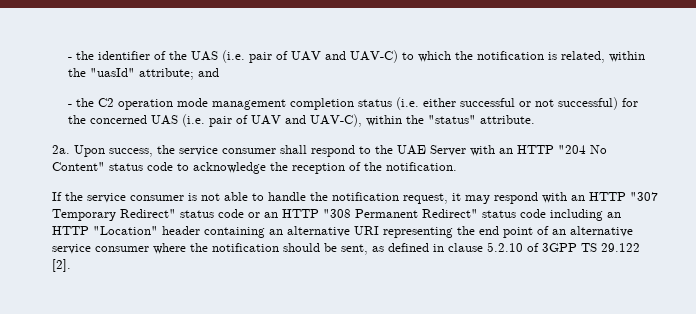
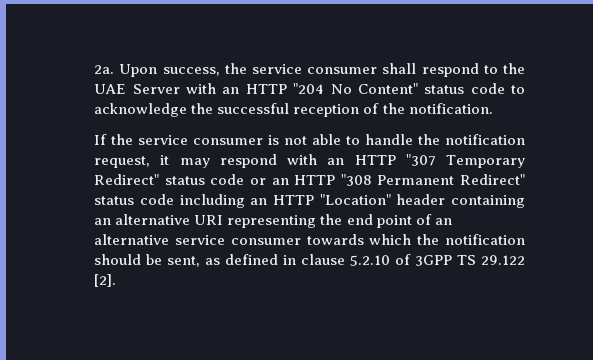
- - the identifier of the UAS (i.e. pair of UAV and UAV-C) to which the notification is related, within the "uasId" attribute; and
- - the C2 operation mode management completion status (i.e. either successful or not successful) for the concerned UAS (i.e. pair of UAV and UAV-C), within the "status" attribute.
- Upon success, the service consumer shall respond to the UAE Server with an HTTP "204 No Content" status code to acknowledge the reception of the notification.
+ Upon success, the service consumer shall respond to the UAE Server with an HTTP "204 No Content" status code to acknowledge the successful reception of the notification.
- If the service consumer is not able to handle the notification request, it may respond with an HTTP "307 Temporary Redirect" status code or an HTTP "308 Permanent Redirect" status code including an HTTP "Location" header containing an alternative URI representing the end point of an alternative service consumer where the notification should be sent, as defined in clause 5.2.10 of 3GPP TS 29.122 [2].
+ If the service consumer is not able to handle the notification request, it may respond with an HTTP "307 Temporary Redirect" status code or an HTTP "308 Permanent Redirect" status code including an HTTP "Location" header containing an alternative URI representing the end point of an alternative service consumer towards which the notification should be sent, as defined in clause 5.2.10 of 3GPP TS 29.122 [2].

